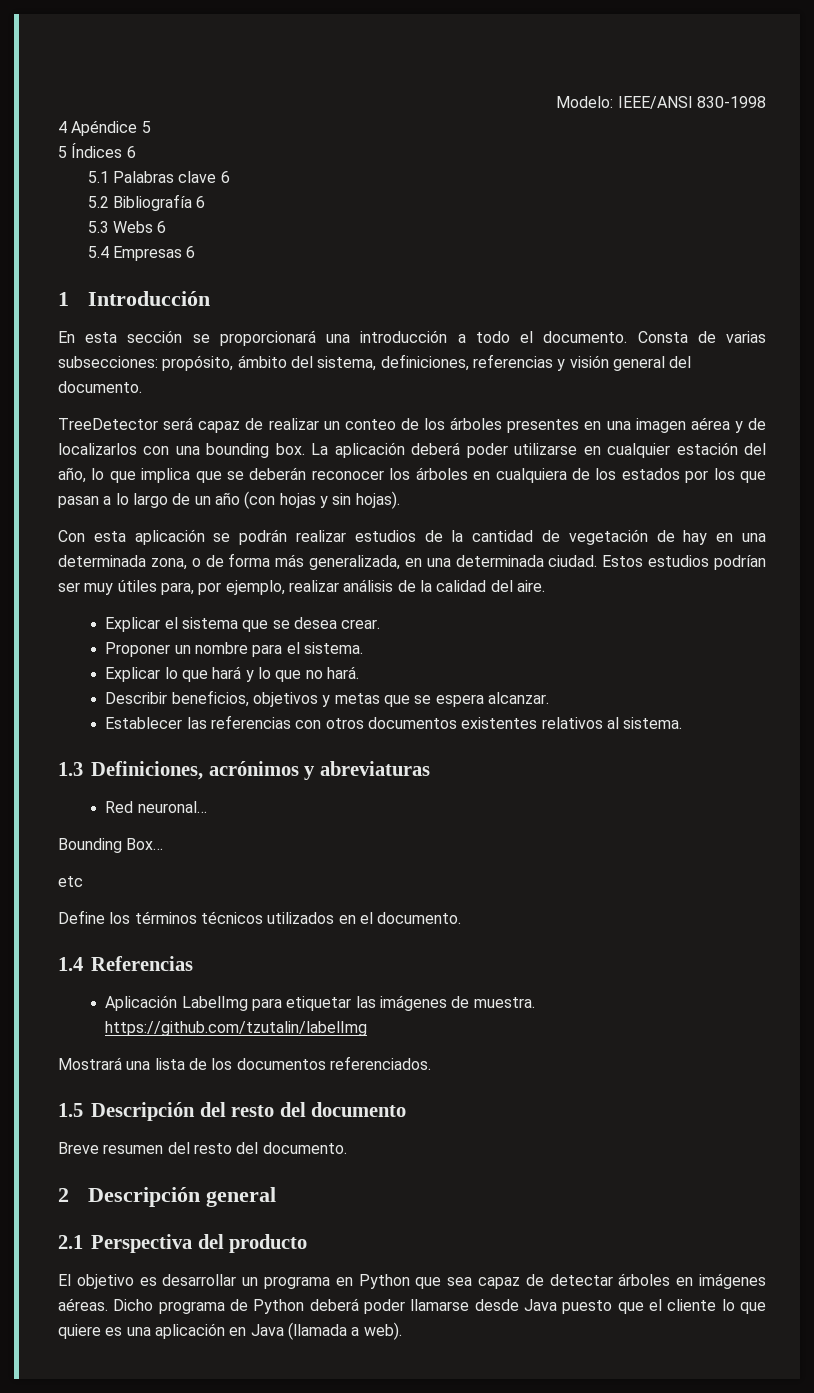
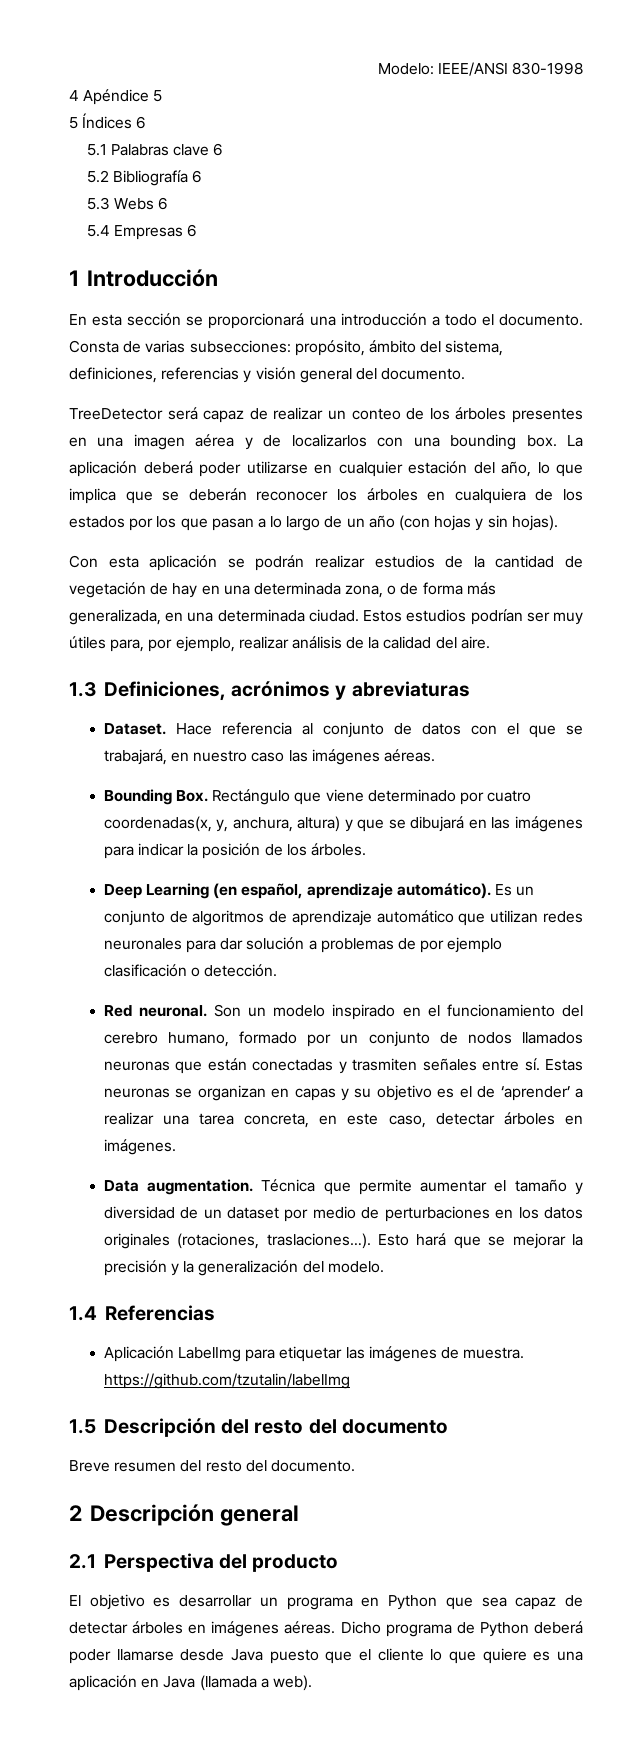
- Explicar el sistema que se desea crear.
- Proponer un nombre para el sistema.
- Explicar lo que hará y lo que no hará.
- Describir beneficios, objetivos y metas que se espera alcanzar.
- Establecer las referencias con otros documentos existentes relativos al sistema.
- Red neuronal…
- Bounding Box…
- etc
- Define los términos técnicos utilizados en el documento.
+ Dataset. Hace referencia al conjunto de datos con el que se trabajará, en nuestro caso las imágenes aéreas.
+ Bounding Box. Rectángulo que viene determinado por cuatro coordenadas(x, y, anchura, altura) y que se dibujará en las imágenes para indicar la posición de los árboles.
+ Deep Learning (en español, aprendizaje automático). Es un conjunto de algoritmos de aprendizaje automático que utilizan redes neuronales para dar solución a problemas de por ejemplo clasificación o detección.
+ Red neuronal. Son un modelo inspirado en el funcionamiento del cerebro humano, formado por un conjunto de nodos llamados neuronas que están conectadas y trasmiten señales entre sí. Estas neuronas se organizan en capas y su objetivo es el de ‘aprender’ a realizar una tarea concreta, en este caso, detectar árboles en imágenes.
+ Data augmentation. Técnica que permite aumentar el tamaño y diversidad de un dataset por medio de perturbaciones en los datos originales (rotaciones, traslaciones…). Esto hará que se mejorar la precisión y la generalización del modelo.
- Mostrará una lista de los documentos referenciados.

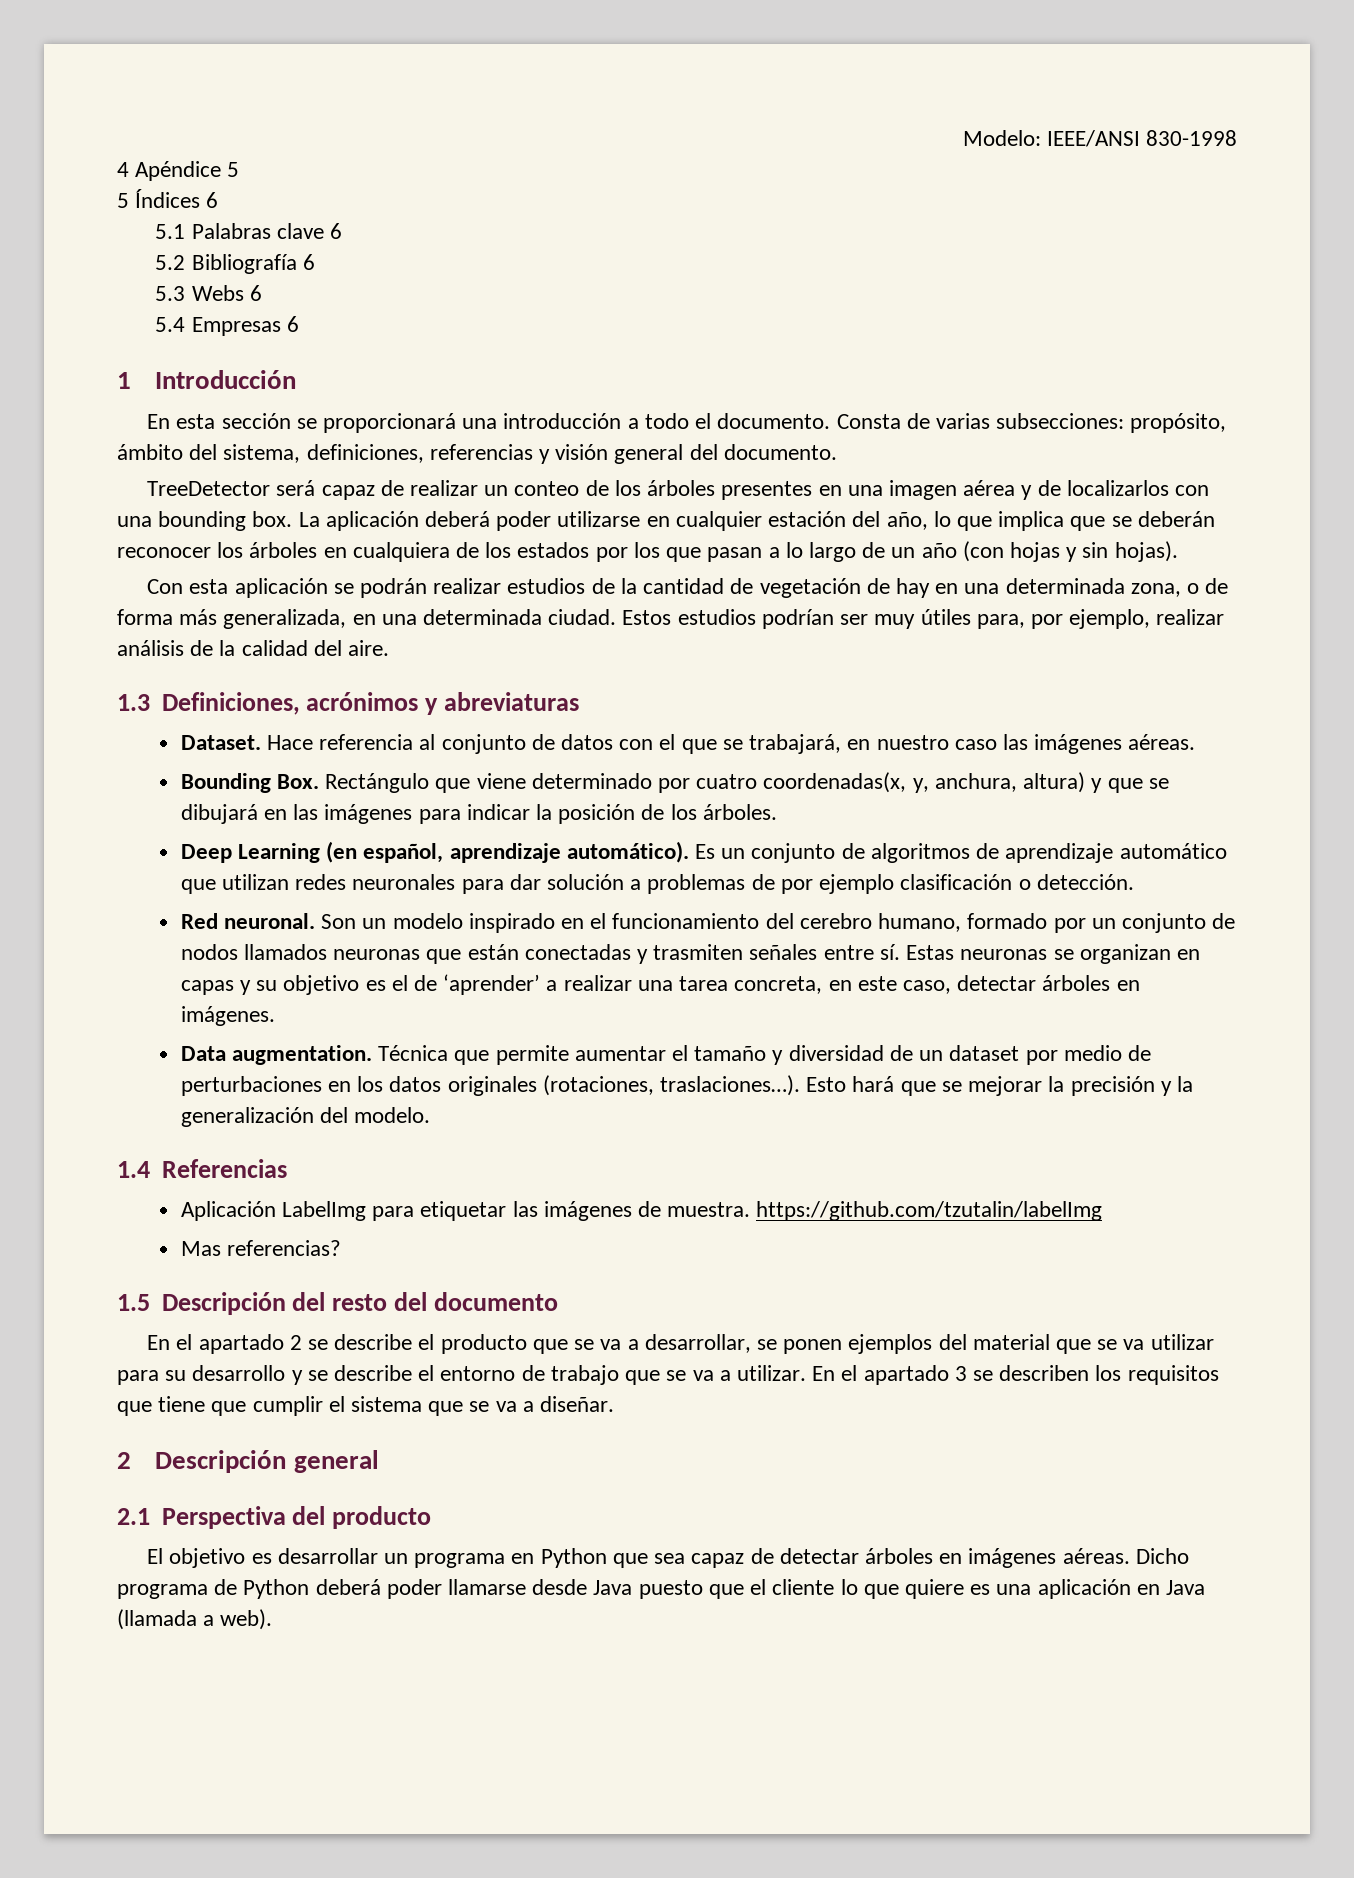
+ Mas referencias?
- Breve resumen del resto del documento.
+ En el apartado 2 se describe el producto que se va a desarrollar, se ponen ejemplos del material que se va utilizar para su desarrollo y se describe el entorno de trabajo que se va a utilizar. En el apartado 3 se describen los requisitos que tiene que cumplir el sistema que se va a diseñar.

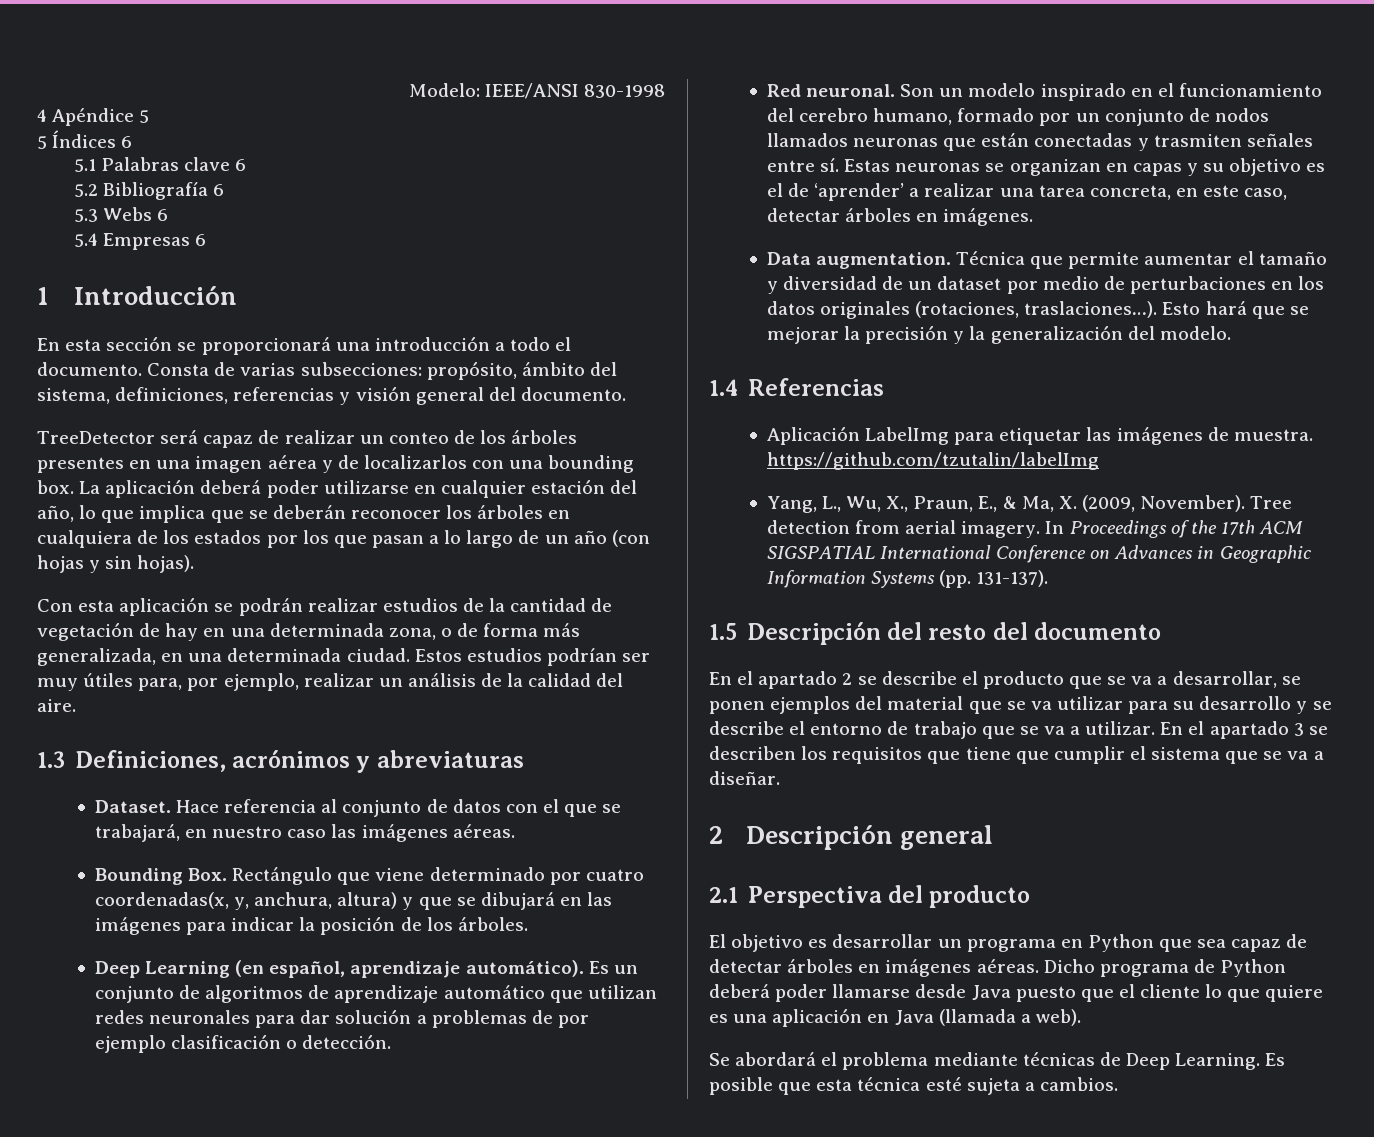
- Estos estudios podrían ser muy útiles para, por ejemplo, realizar análisis de la calidad del aire.
+ Estos estudios podrían ser muy útiles para, por ejemplo, realizar un análisis de la calidad del aire.
- Mas referencias?
+ Yang, L., Wu, X., Praun, E., & Ma, X. (2009, November). Tree detection from aerial imagery. In Proceedings of the 17th ACM SIGSPATIAL International Conference on Advances in Geographic Information Systems (pp. 131-137).
+ Se abordará el problema mediante técnicas de Deep Learning. Es posible que esta técnica esté sujeta a cambios.

